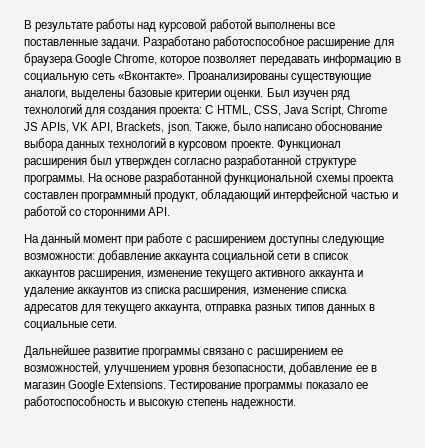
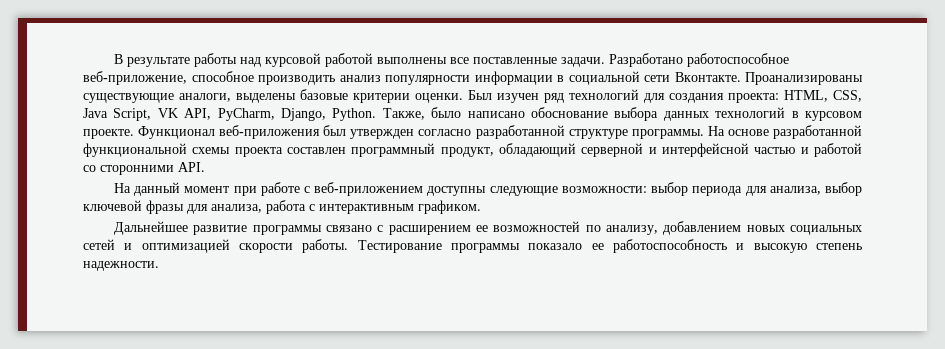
- Разработано работоспособное расширение для браузера Google Chrome, которое позволяет передавать информацию в социальную сеть «Вконтакте».
+ Разработано работоспособное веб-приложение, способное производить анализ популярности информации в социальной сети Вконтакте.
- Был изучен ряд технологий для создания проекта: C HTML, CSS, Java Script, Chrome JS APIs, VK API, Brackets, json.
+ Был изучен ряд технологий для создания проекта: HTML, CSS, Java Script, VK API, PyCharm, Django, Python.
- Функционал расширения был утвержден согласно разработанной структуре программы.
+ Функционал веб-приложения был утвержден согласно разработанной структуре программы.
- На основе разработанной функциональной схемы проекта составлен программный продукт, обладающий интерфейсной частью и работой со сторонними API.
+ На основе разработанной функциональной схемы проекта составлен программный продукт, обладающий серверной и интерфейсной частью и работой со сторонними API.
- На данный момент при работе с расширением доступны следующие возможности: добавление аккаунта социальной сети в список аккаунтов расширения, изменение текущего активного аккаунта и удаление аккаунтов из списка расширения, изменение списка адресатов для текущего аккаунта, отправка разных типов данных в социальные сети.
+ На данный момент при работе с веб-приложением доступны следующие возможности: выбор периода для анализа, выбор ключевой фразы для анализа, работа с интерактивным графиком.
- Дальнейшее развитие программы связано с расширением ее возможностей, улучшением уровня безопасности, добавление ее в магазин Google Extensions.
+ Дальнейшее развитие программы связано с расширением ее возможностей по анализу, добавлением новых социальных сетей и оптимизацией скорости работы.

